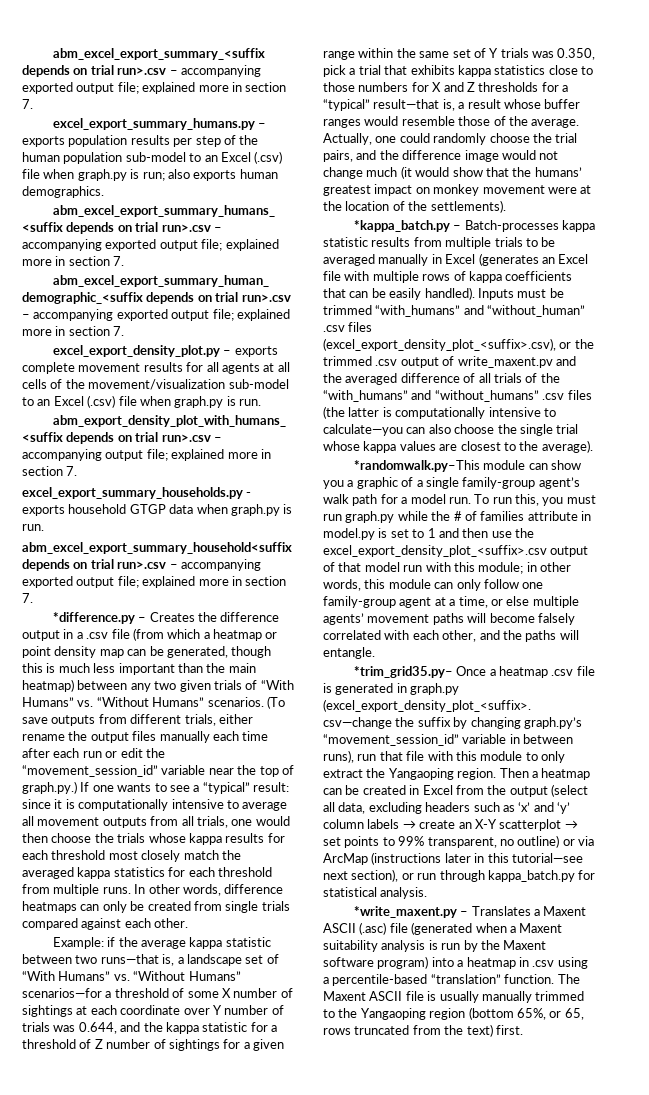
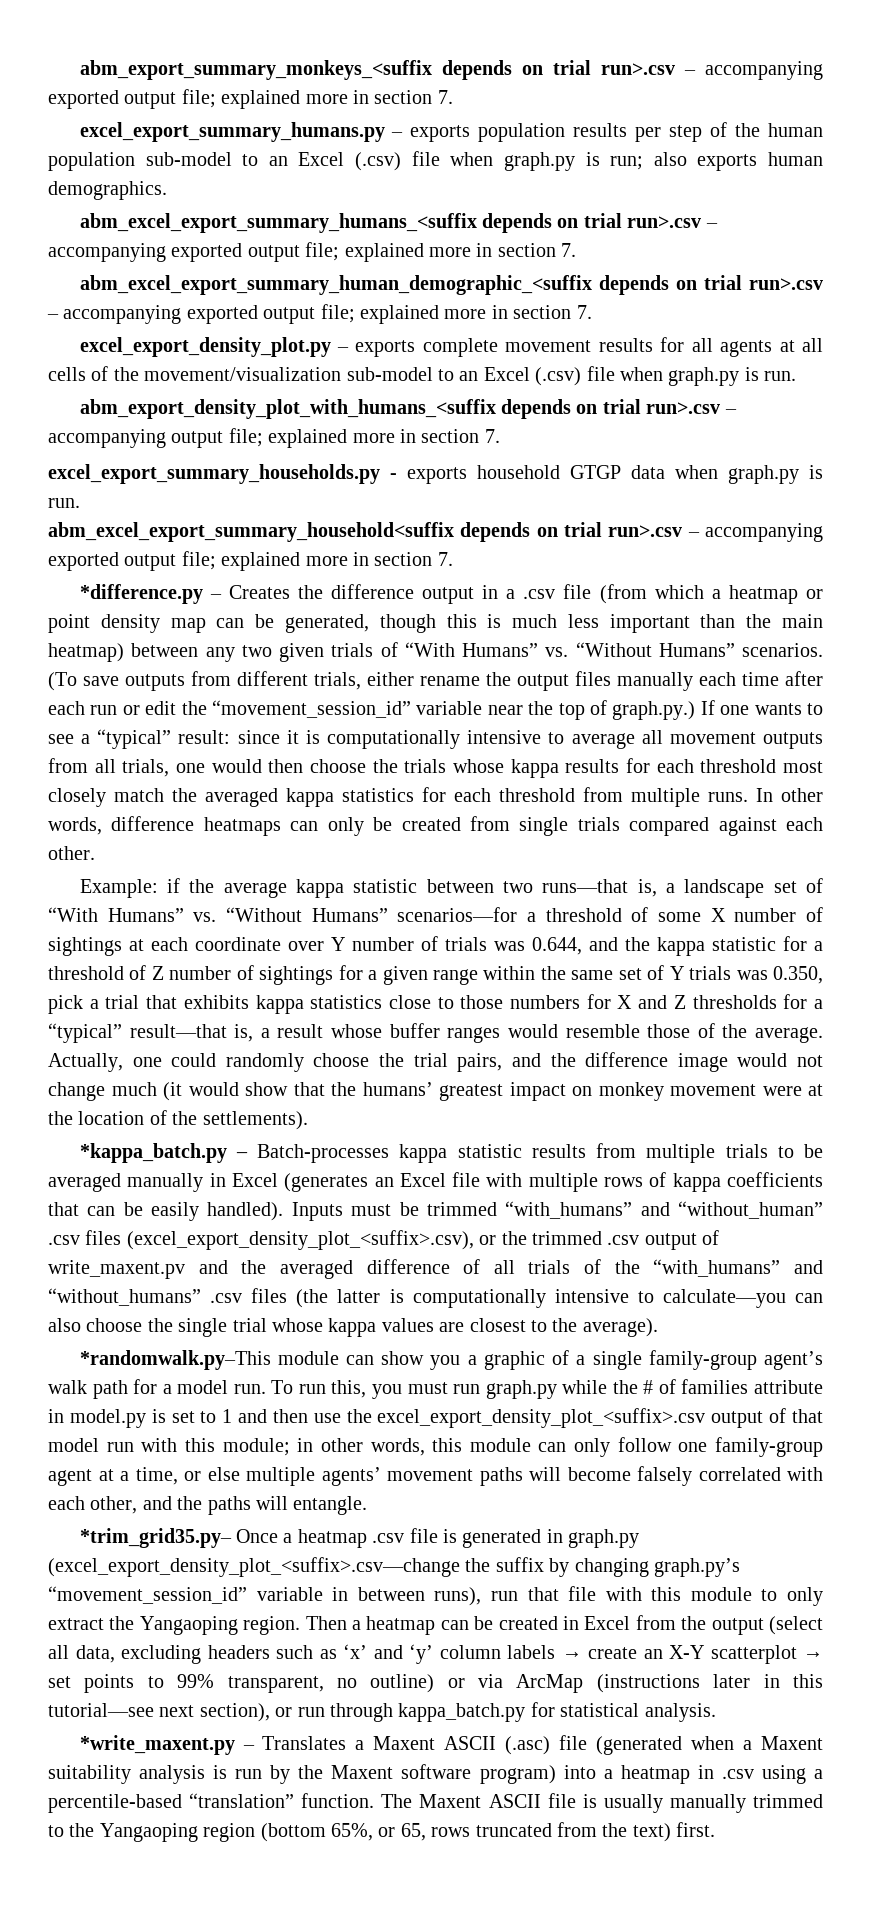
- abm_excel_export_summary_<suffix depends on trial run>.csv – accompanying exported output file; explained more in section 7.
+ abm_export_summary_monkeys_<suffix depends on trial run>.csv – accompanying exported output file; explained more in section 7.

